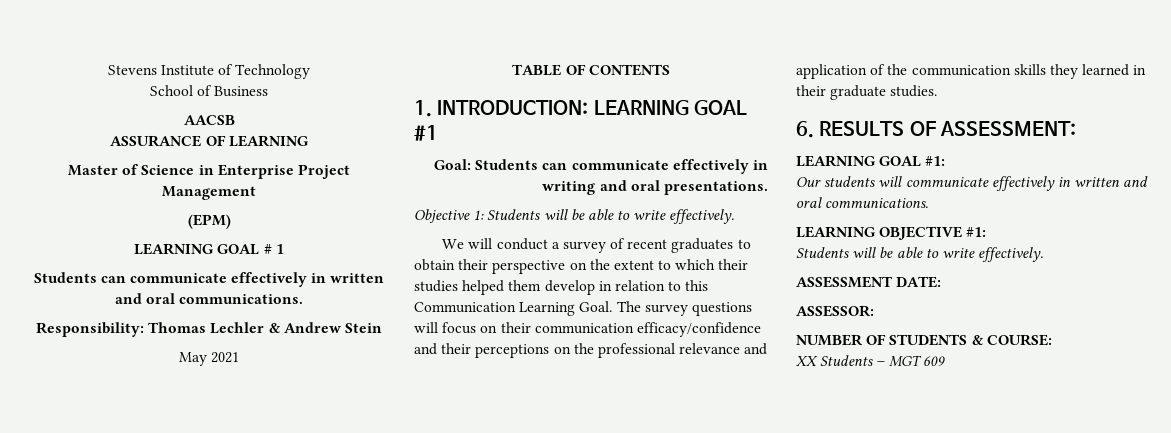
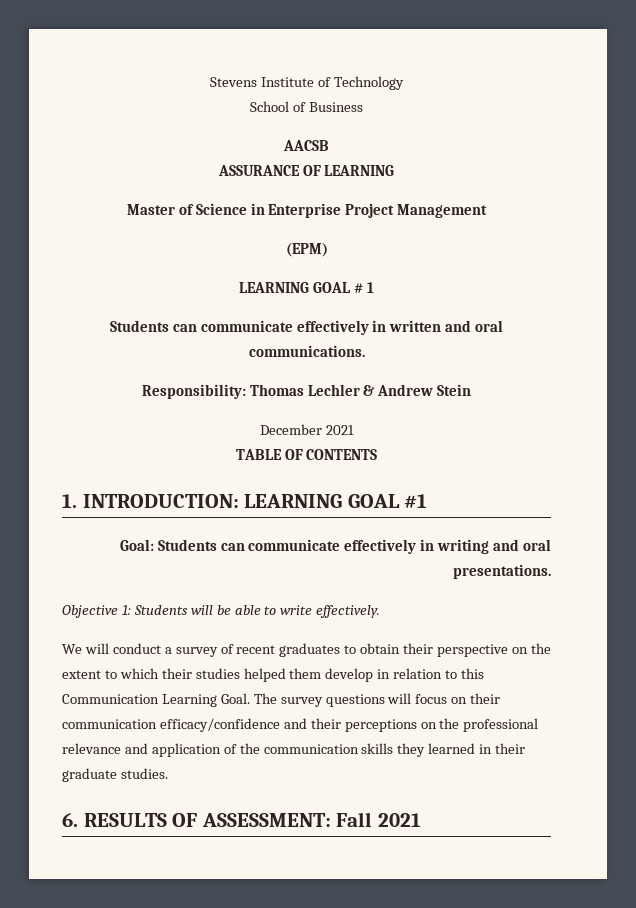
- May 2021
+ December 2021
- 6. RESULTS OF ASSESSMENT:
- LEARNING GOAL #1:
- Our students will communicate effectively in written and oral communications.
- LEARNING OBJECTIVE #1:
- Students will be able to write effectively.
- ASSESSMENT DATE:
- ASSESSOR:
- NUMBER OF STUDENTS & COURSE:
- XX Students – MGT 609
+ 6. RESULTS OF ASSESSMENT: Fall 2021

